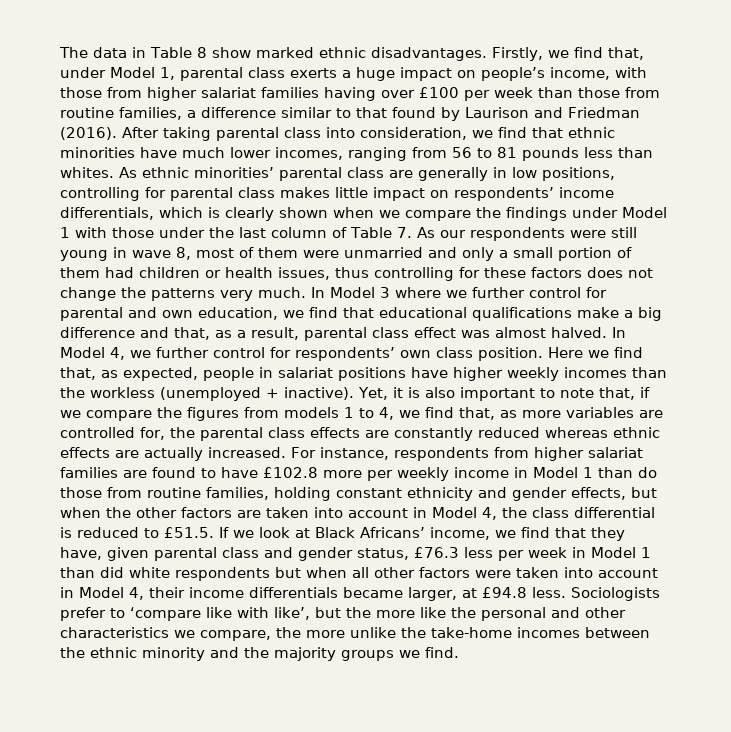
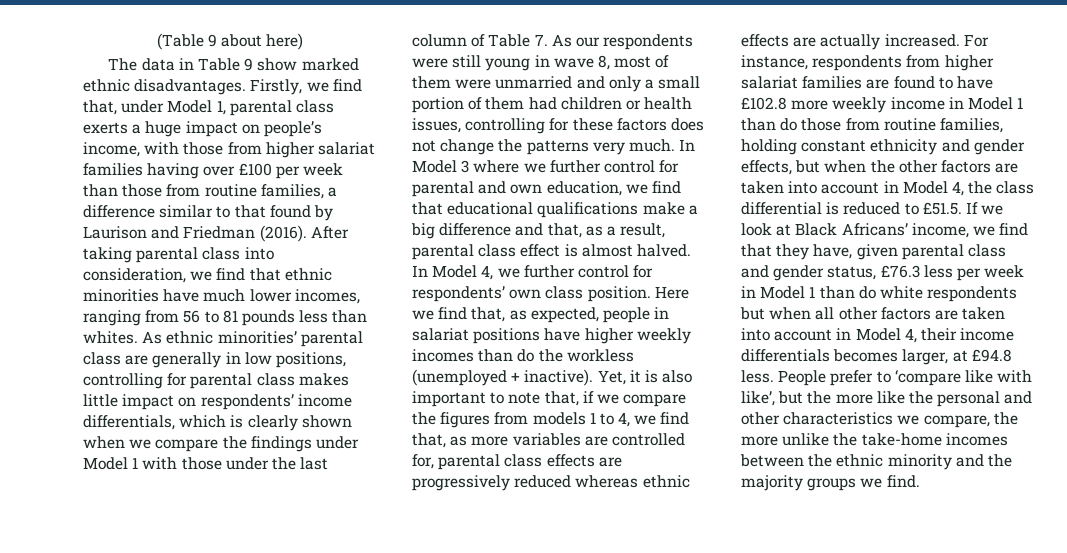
+ (Table 9 about here)
- The data in Table 8 show marked ethnic disadvantages.
+ The data in Table 9 show marked ethnic disadvantages.
- As ethnic minorities’ parental class are generally in low positions, controlling for parental class makes little impact on respondents’ income differentials, which is clearly shown when we compare the findings under Model 1 with those under the last column of Table 7. As our respondents were still young in wave 8, most of them were unmarried and only a small portion of them had children or health issues, thus controlling for these factors does not change the patterns very much.
+ As ethnic minorities’ parental class are generally in low positions, controlling for parental class makes little impact on respondents’ income differentials, which is clearly shown when we compare the findings under Model 1 with those under the last column of Table 7. As our respondents were still young in wave 8, most of them were unmarried and only a small portion of them had children or health issues, controlling for these factors does not change the patterns very much.
- In Model 3 where we further control for parental and own education, we find that educational qualifications make a big difference and that, as a result, parental class effect was almost halved.
+ In Model 3 where we further control for parental and own education, we find that educational qualifications make a big difference and that, as a result, parental class effect is almost halved.
- Here we find that, as expected, people in salariat positions have higher weekly incomes than the workless (unemployed + inactive).
+ Here we find that, as expected, people in salariat positions have higher weekly incomes than do the workless (unemployed + inactive).
- Yet, it is also important to note that, if we compare the figures from models 1 to 4, we find that, as more variables are controlled for, the parental class effects are constantly reduced whereas ethnic effects are actually increased.
+ Yet, it is also important to note that, if we compare the figures from models 1 to 4, we find that, as more variables are controlled for, parental class effects are progressively reduced whereas ethnic effects are actually increased.
- For instance, respondents from higher salariat families are found to have £102.8 more per weekly income in Model 1 than do those from routine families, holding constant ethnicity and gender effects, but when the other factors are taken into account in Model 4, the class differential is reduced to £51.5. If we look at Black Africans’ income, we find that they have, given parental class and gender status, £76.3 less per week in Model 1 than did white respondents but when all other factors were taken into account in Model 4, their income differentials became larger, at £94.8 less.
+ For instance, respondents from higher salariat families are found to have £102.8 more weekly income in Model 1 than do those from routine families, holding constant ethnicity and gender effects, but when the other factors are taken into account in Model 4, the class differential is reduced to £51.5. If we look at Black Africans’ income, we find that they have, given parental class and gender status, £76.3 less per week in Model 1 than do white respondents but when all other factors are taken into account in Model 4, their income differentials becomes larger, at £94.8 less.
- Sociologists prefer to ‘compare like with like’, but the more like the personal and other characteristics we compare, the more unlike the take-home incomes between the ethnic minority and the majority groups we find.
+ People prefer to ‘compare like with like’, but the more like the personal and other characteristics we compare, the more unlike the take-home incomes between the ethnic minority and the majority groups we find.

